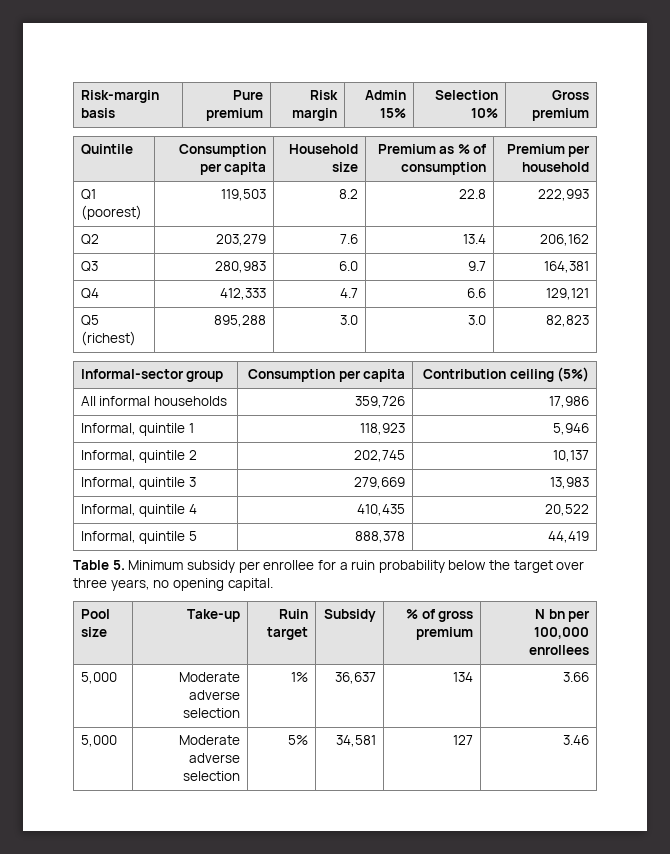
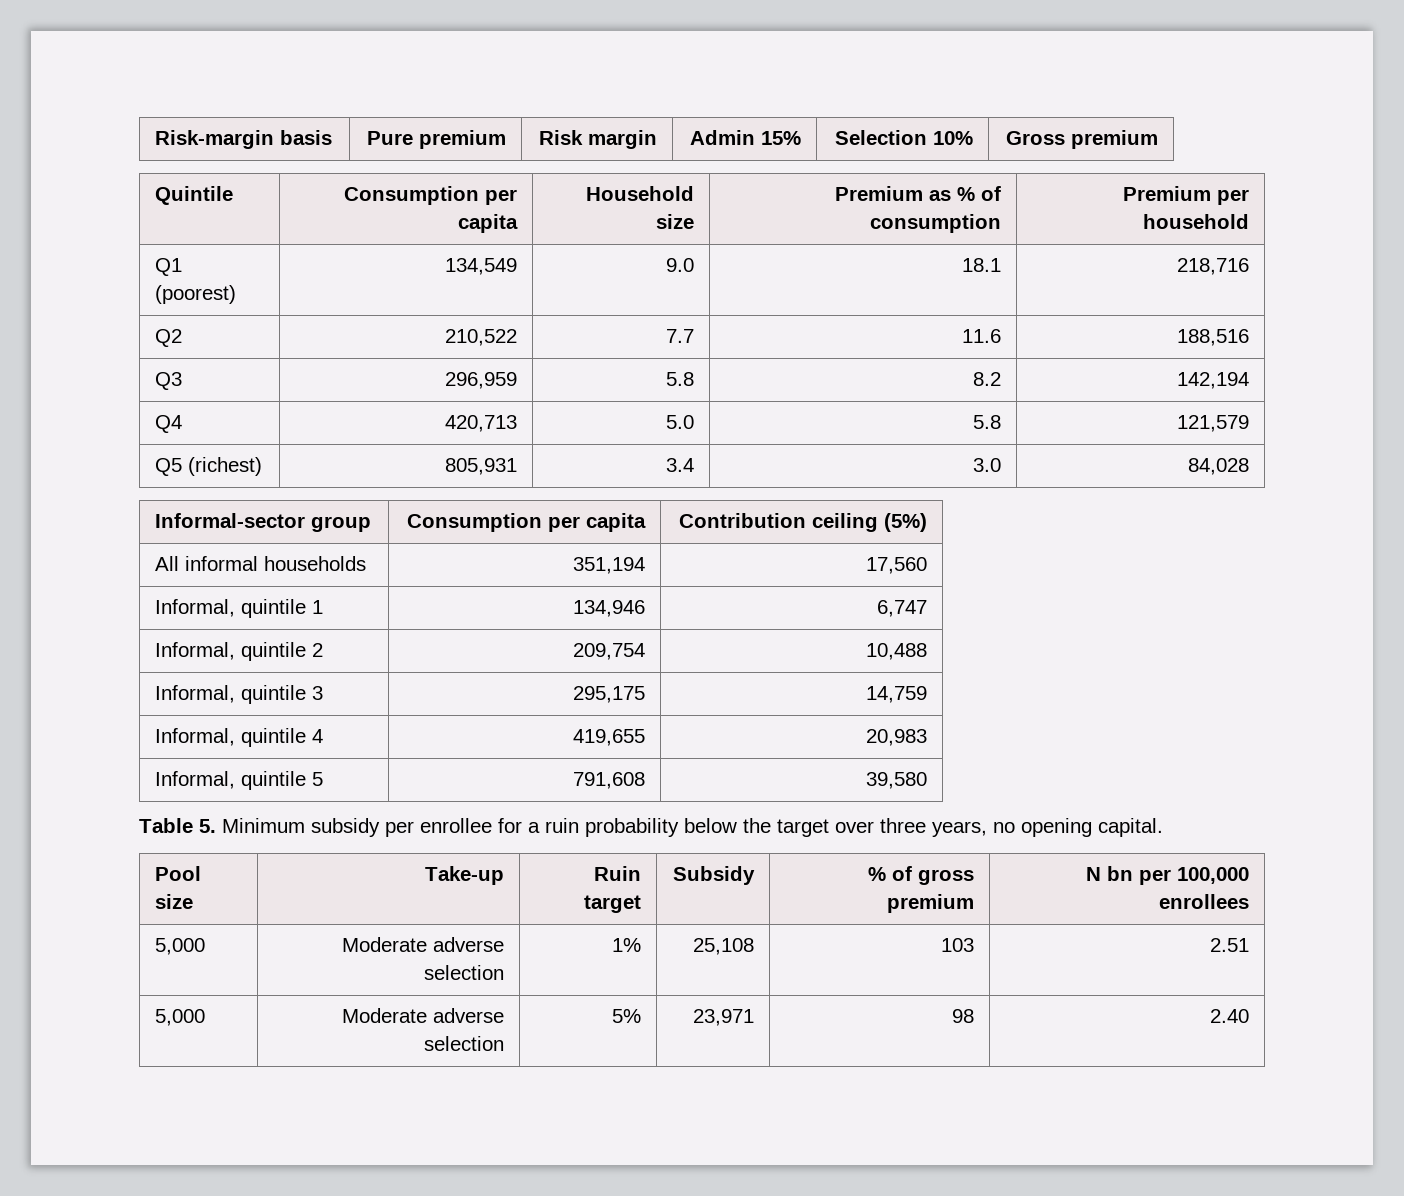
- Q1 (poorest) | 119,503 | 8.2 | 22.8 | 222,993
- Q2 | 203,279 | 7.6 | 13.4 | 206,162
- Q3 | 280,983 | 6.0 | 9.7 | 164,381
- Q4 | 412,333 | 4.7 | 6.6 | 129,121
+ Q1 (poorest) | 134,549 | 9.0 | 18.1 | 218,716
+ Q2 | 210,522 | 7.7 | 11.6 | 188,516
+ Q3 | 296,959 | 5.8 | 8.2 | 142,194
+ Q4 | 420,713 | 5.0 | 5.8 | 121,579
- Q5 (richest) | 895,288 | 3.0 | 3.0 | 82,823
+ Q5 (richest) | 805,931 | 3.4 | 3.0 | 84,028
- All informal households | 359,726 | 17,986
+ All informal households | 351,194 | 17,560
- Informal, quintile 1 | 118,923 | 5,946
+ Informal, quintile 1 | 134,946 | 6,747
- Informal, quintile 2 | 202,745 | 10,137
+ Informal, quintile 2 | 209,754 | 10,488
- Informal, quintile 3 | 279,669 | 13,983
+ Informal, quintile 3 | 295,175 | 14,759
- Informal, quintile 4 | 410,435 | 20,522
+ Informal, quintile 4 | 419,655 | 20,983
- Informal, quintile 5 | 888,378 | 44,419
+ Informal, quintile 5 | 791,608 | 39,580
- 5,000 | Moderate adverse selection | 1% | 36,637 | 134 | 3.66
+ 5,000 | Moderate adverse selection | 1% | 25,108 | 103 | 2.51
- 5,000 | Moderate adverse selection | 5% | 34,581 | 127 | 3.46
+ 5,000 | Moderate adverse selection | 5% | 23,971 | 98 | 2.40

